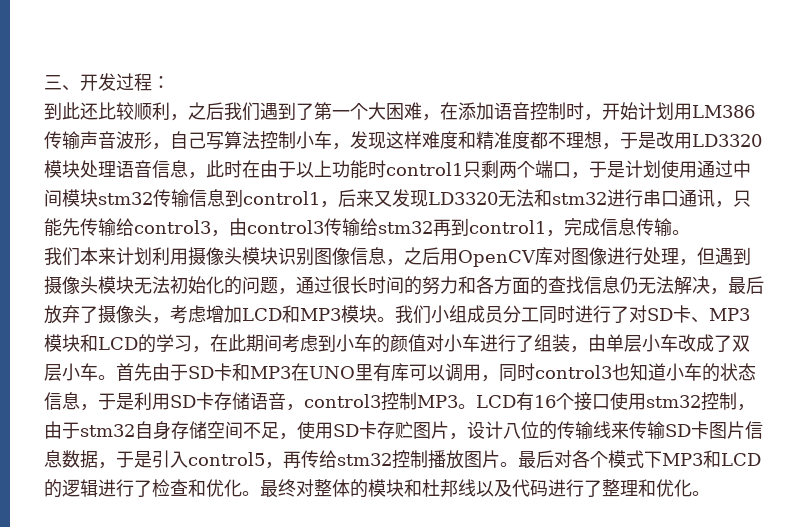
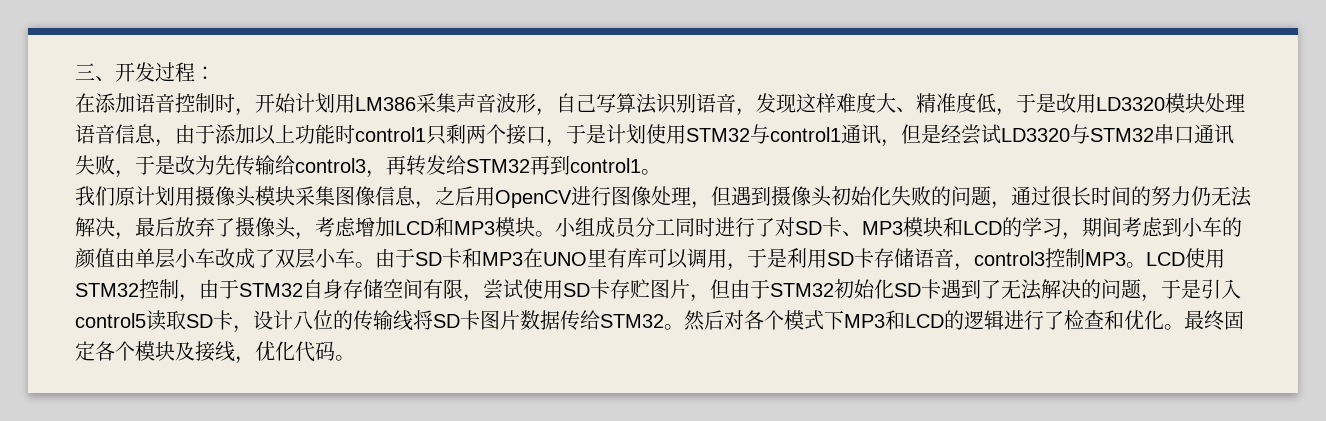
- 到此还比较顺利，之后我们遇到了第一个大困难，在添加语音控制时，开始计划用LM386传输声音波形，自己写算法控制小车，发现这样难度和精准度都不理想，于是改用LD3320模块处理语音信息，此时在由于以上功能时control1只剩两个端口，于是计划使用通过中间模块stm32传输信息到control1，后来又发现LD3320无法和stm32进行串口通讯，只能先传输给control3，由control3传输给stm32再到control1，完成信息传输。
+ 在添加语音控制时，开始计划用LM386采集声音波形，自己写算法识别语音，发现这样难度大、精准度低，于是改用LD3320模块处理语音信息，由于添加以上功能时control1只剩两个接口，于是计划使用STM32与control1通讯，但是经尝试LD3320与STM32串口通讯失败，于是改为先传输给control3，再转发给STM32再到control1。
- 我们本来计划利用摄像头模块识别图像信息，之后用OpenCV库对图像进行处理，但遇到摄像头模块无法初始化的问题，通过很长时间的努力和各方面的查找信息仍无法解决，最后放弃了摄像头，考虑增加LCD和MP3模块。
+ 我们原计划用摄像头模块采集图像信息，之后用OpenCV进行图像处理，但遇到摄像头初始化失败的问题，通过很长时间的努力仍无法解决，最后放弃了摄像头，考虑增加LCD和MP3模块。
- 我们小组成员分工同时进行了对SD卡、MP3模块和LCD的学习，在此期间考虑到小车的颜值对小车进行了组装，由单层小车改成了双层小车。
+ 小组成员分工同时进行了对SD卡、MP3模块和LCD的学习，期间考虑到小车的颜值由单层小车改成了双层小车。
- 首先由于SD卡和MP3在UNO里有库可以调用，同时control3也知道小车的状态信息，于是利用SD卡存储语音，control3控制MP3。
+ 由于SD卡和MP3在UNO里有库可以调用，于是利用SD卡存储语音，control3控制MP3。
- LCD有16个接口使用stm32控制，由于stm32自身存储空间不足，使用SD卡存贮图片，设计八位的传输线来传输SD卡图片信息数据，于是引入control5，再传给stm32控制播放图片。最后对各个模式下MP3和LCD的逻辑进行了检查和优化。
+ LCD使用STM32控制，由于STM32自身存储空间有限，尝试使用SD卡存贮图片，但由于STM32初始化SD卡遇到了无法解决的问题，于是引入control5读取SD卡，设计八位的传输线将SD卡图片数据传给STM32。然后对各个模式下MP3和LCD的逻辑进行了检查和优化。
- 最终对整体的模块和杜邦线以及代码进行了整理和优化。
+ 最终固定各个模块及接线，优化代码。

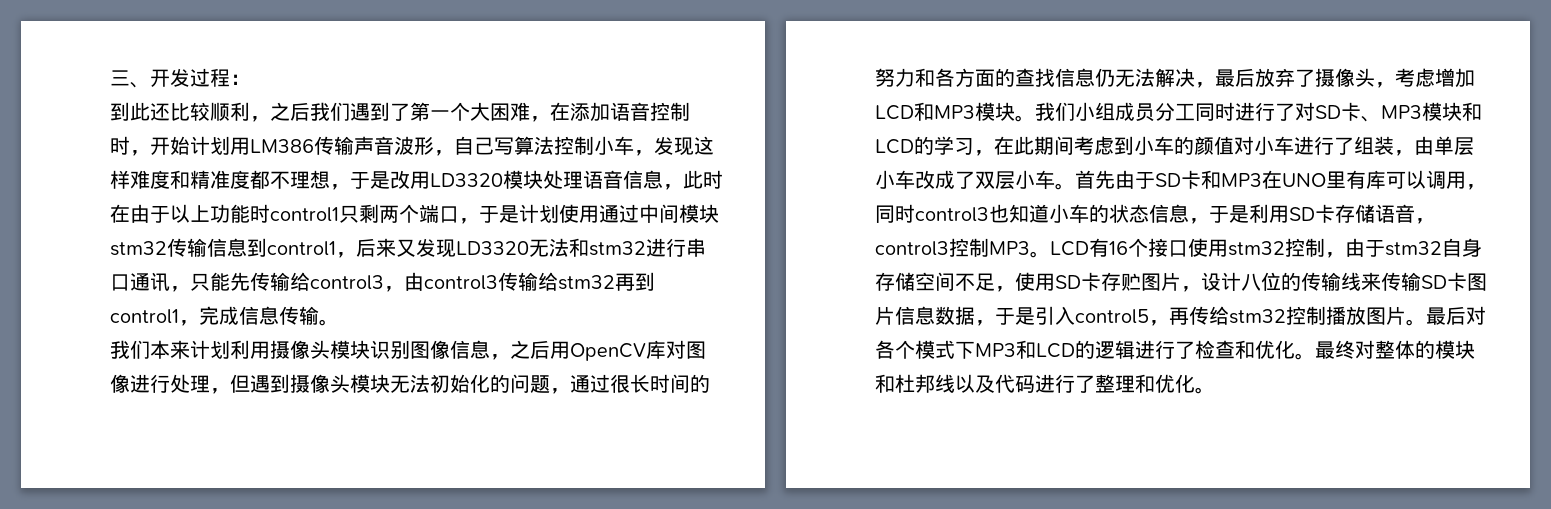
- 在添加语音控制时，开始计划用LM386采集声音波形，自己写算法识别语音，发现这样难度大、精准度低，于是改用LD3320模块处理语音信息，由于添加以上功能时control1只剩两个接口，于是计划使用STM32与control1通讯，但是经尝试LD3320与STM32串口通讯失败，于是改为先传输给control3，再转发给STM32再到control1。
+ 到此还比较顺利，之后我们遇到了第一个大困难，在添加语音控制时，开始计划用LM386传输声音波形，自己写算法控制小车，发现这样难度和精准度都不理想，于是改用LD3320模块处理语音信息，此时在由于以上功能时control1只剩两个端口，于是计划使用通过中间模块stm32传输信息到control1，后来又发现LD3320无法和stm32进行串口通讯，只能先传输给control3，由control3传输给stm32再到control1，完成信息传输。
- 我们原计划用摄像头模块采集图像信息，之后用OpenCV进行图像处理，但遇到摄像头初始化失败的问题，通过很长时间的努力仍无法解决，最后放弃了摄像头，考虑增加LCD和MP3模块。
+ 我们本来计划利用摄像头模块识别图像信息，之后用OpenCV库对图像进行处理，但遇到摄像头模块无法初始化的问题，通过很长时间的努力和各方面的查找信息仍无法解决，最后放弃了摄像头，考虑增加LCD和MP3模块。
- 小组成员分工同时进行了对SD卡、MP3模块和LCD的学习，期间考虑到小车的颜值由单层小车改成了双层小车。
+ 我们小组成员分工同时进行了对SD卡、MP3模块和LCD的学习，在此期间考虑到小车的颜值对小车进行了组装，由单层小车改成了双层小车。
- 由于SD卡和MP3在UNO里有库可以调用，于是利用SD卡存储语音，control3控制MP3。
+ 首先由于SD卡和MP3在UNO里有库可以调用，同时control3也知道小车的状态信息，于是利用SD卡存储语音，control3控制MP3。
- LCD使用STM32控制，由于STM32自身存储空间有限，尝试使用SD卡存贮图片，但由于STM32初始化SD卡遇到了无法解决的问题，于是引入control5读取SD卡，设计八位的传输线将SD卡图片数据传给STM32。然后对各个模式下MP3和LCD的逻辑进行了检查和优化。
+ LCD有16个接口使用stm32控制，由于stm32自身存储空间不足，使用SD卡存贮图片，设计八位的传输线来传输SD卡图片信息数据，于是引入control5，再传给stm32控制播放图片。最后对各个模式下MP3和LCD的逻辑进行了检查和优化。
- 最终固定各个模块及接线，优化代码。
+ 最终对整体的模块和杜邦线以及代码进行了整理和优化。

